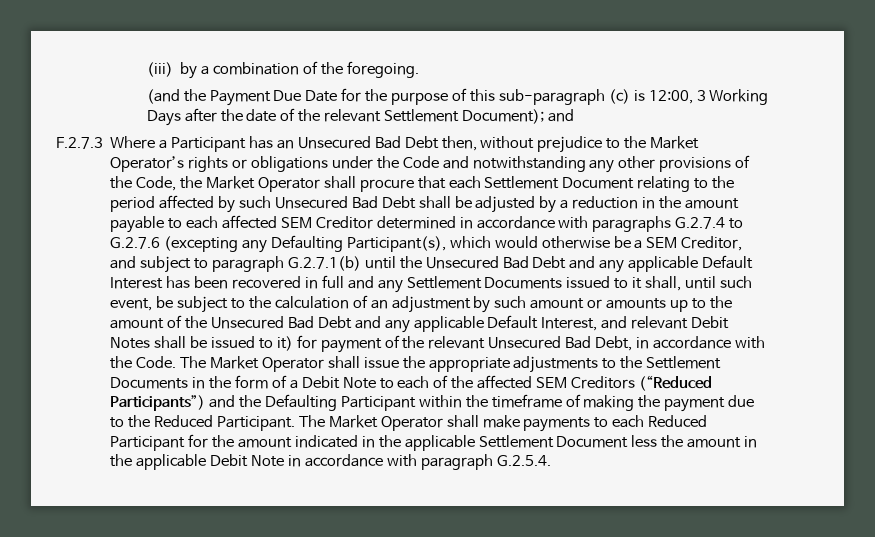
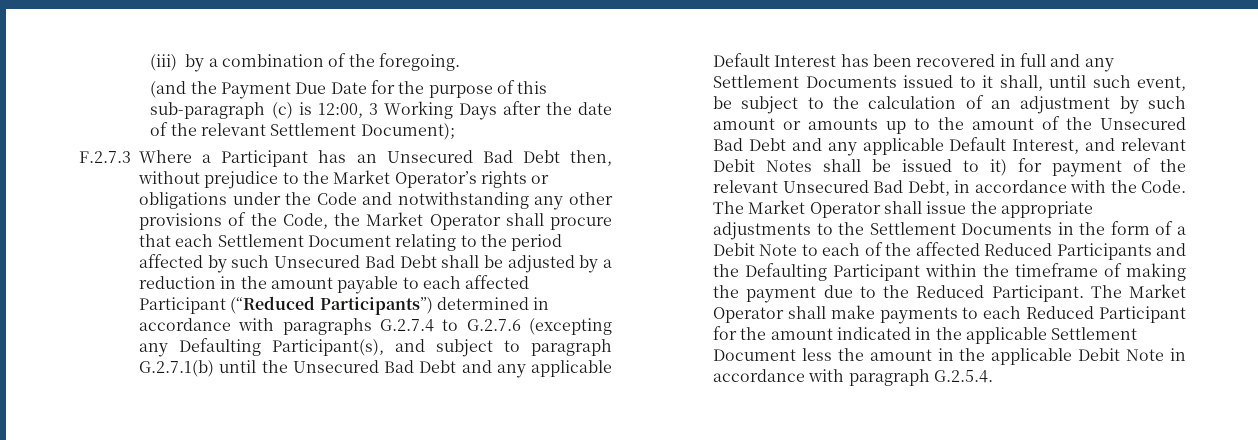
- (and the Payment Due Date for the purpose of this sub-paragraph (c) is 12:00, 3 Working Days after the date of the relevant Settlement Document); and
+ (and the Payment Due Date for the purpose of this sub-paragraph (c) is 12:00, 3 Working Days after the date of the relevant Settlement Document);
- F.2.7.3 Where a Participant has an Unsecured Bad Debt then, without prejudice to the Market Operator’s rights or obligations under the Code and notwithstanding any other provisions of the Code, the Market Operator shall procure that each Settlement Document relating to the period affected by such Unsecured Bad Debt shall be adjusted by a reduction in the amount payable to each affected SEM Creditor determined in accordance with paragraphs G.2.7.4 to G.2.7.6 (excepting any Defaulting Participant(s), which would otherwise be a SEM Creditor, and subject to paragraph G.2.7.1(b) until the Unsecured Bad Debt and any applicable Default Interest has been recovered in full and any Settlement Documents issued to it shall, until such event, be subject to the calculation of an adjustment by such amount or amounts up to the amount of the Unsecured Bad Debt and any applicable Default Interest, and relevant Debit Notes shall be issued to it) for payment of the relevant Unsecured Bad Debt, in accordance with the Code.
+ F.2.7.3 Where a Participant has an Unsecured Bad Debt then, without prejudice to the Market Operator’s rights or obligations under the Code and notwithstanding any other provisions of the Code, the Market Operator shall procure that each Settlement Document relating to the period affected by such Unsecured Bad Debt shall be adjusted by a reduction in the amount payable to each affected Participant (“Reduced Participants”) determined in accordance with paragraphs G.2.7.4 to G.2.7.6 (excepting any Defaulting Participant(s), and subject to paragraph G.2.7.1(b) until the Unsecured Bad Debt and any applicable Default Interest has been recovered in full and any Settlement Documents issued to it shall, until such event, be subject to the calculation of an adjustment by such amount or amounts up to the amount of the Unsecured Bad Debt and any applicable Default Interest, and relevant Debit Notes shall be issued to it) for payment of the relevant Unsecured Bad Debt, in accordance with the Code.
- The Market Operator shall issue the appropriate adjustments to the Settlement Documents in the form of a Debit Note to each of the affected SEM Creditors (“Reduced Participants”) and the Defaulting Participant within the timeframe of making the payment due to the Reduced Participant.
+ The Market Operator shall issue the appropriate adjustments to the Settlement Documents in the form of a Debit Note to each of the affected Reduced Participants and the Defaulting Participant within the timeframe of making the payment due to the Reduced Participant.

